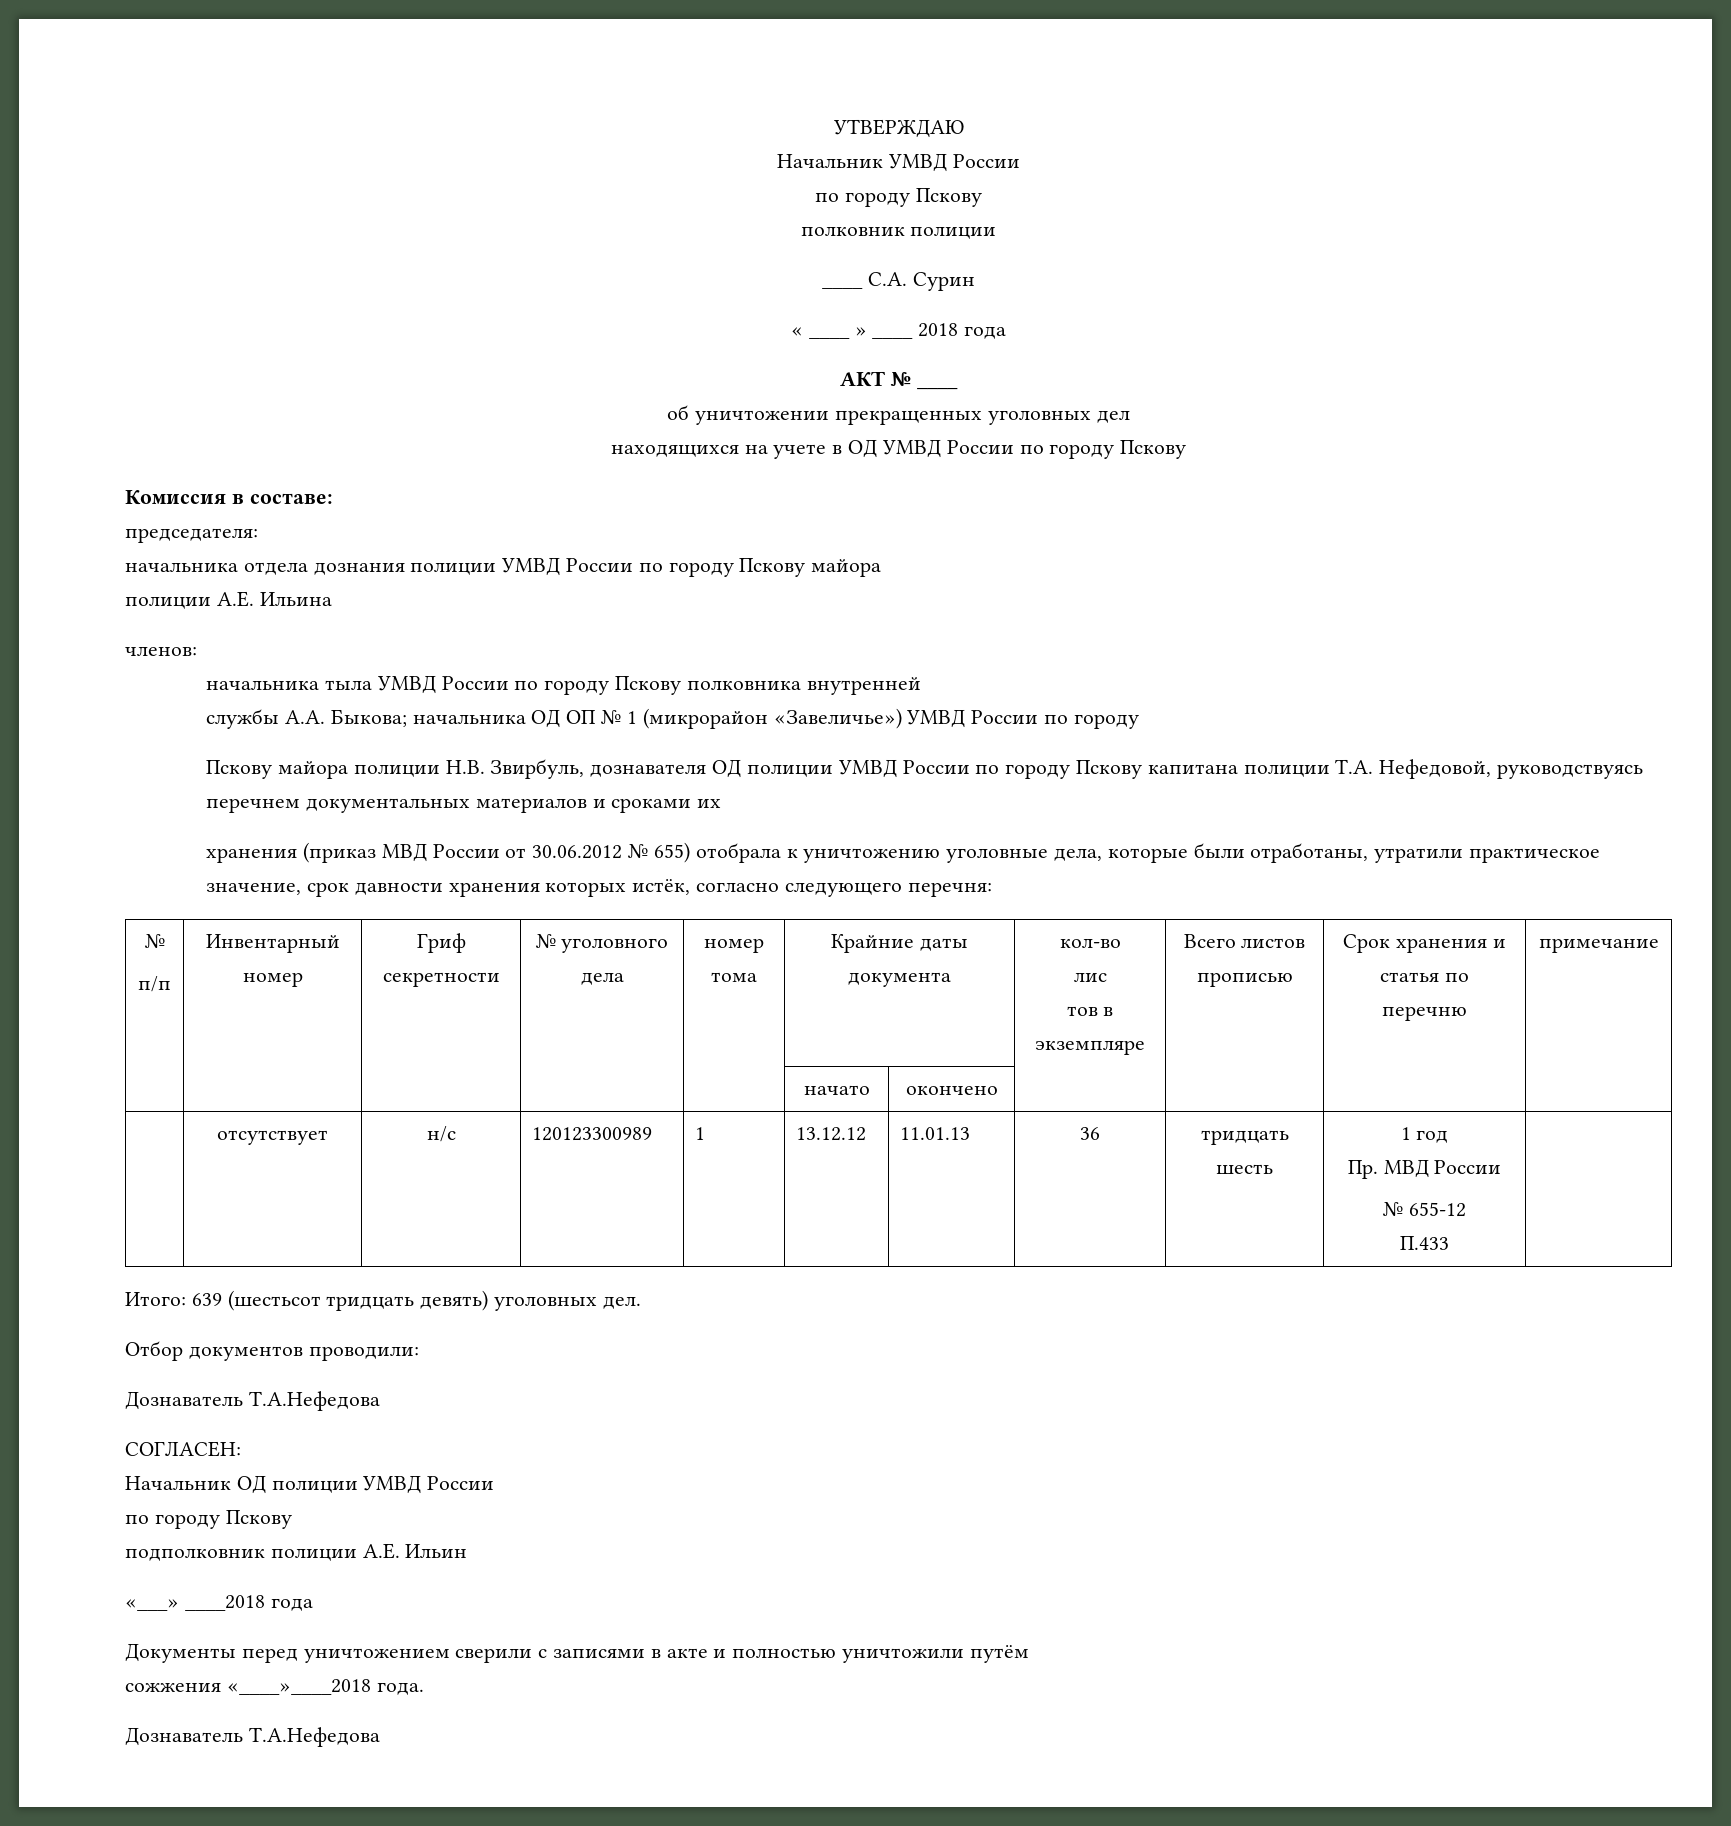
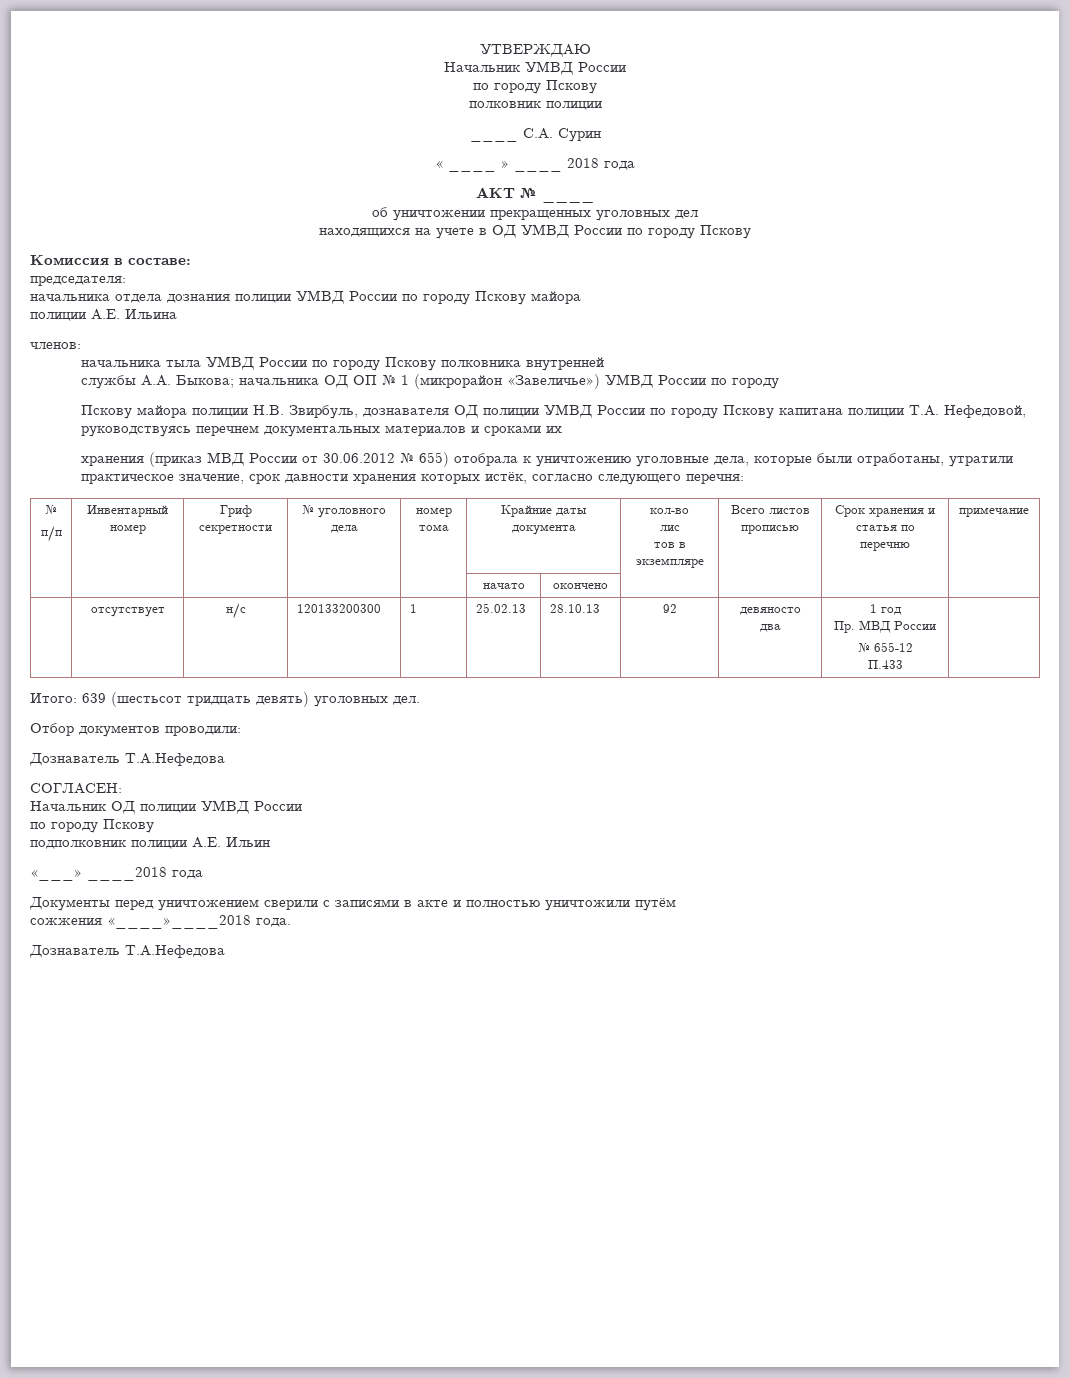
- | отсутствует | н/с | 120123300989 | 1 | 13.12.12 | 11.01.13 | 36 | тридцать шесть | 1 год
+ | отсутствует | н/с | 120133200300 | 1 | 25.02.13 | 28.10.13 | 92 | девяносто два | 1 год

